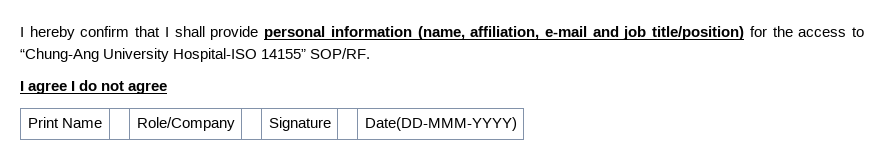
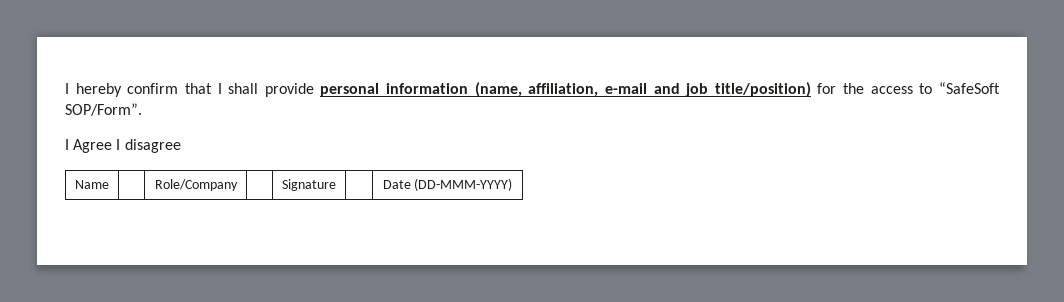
- I hereby confirm that I shall provide personal information (name, affiliation, e-mail and job title/position) for the access to “Chung-Ang University Hospital-ISO 14155” SOP/RF.
- I agree I do not agree
- Print Name | | Role/Company | | Signature | | Date(DD-MMM-YYYY)
+ I hereby confirm that I shall provide personal information (name, affiliation, e-mail and job title/position) for the access to “SafeSoft SOP/Form”.
+ I Agree I disagree
+ Name | | Role/Company | | Signature | | Date (DD-MMM-YYYY)

